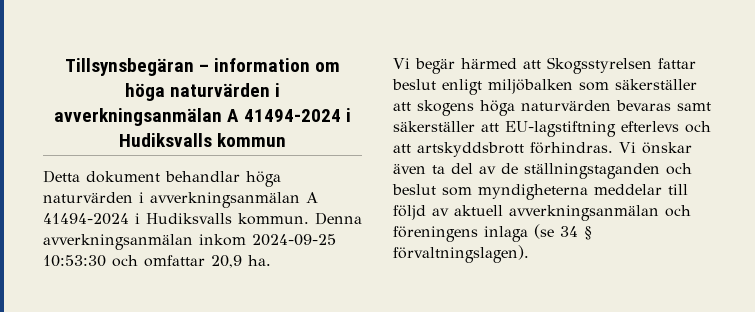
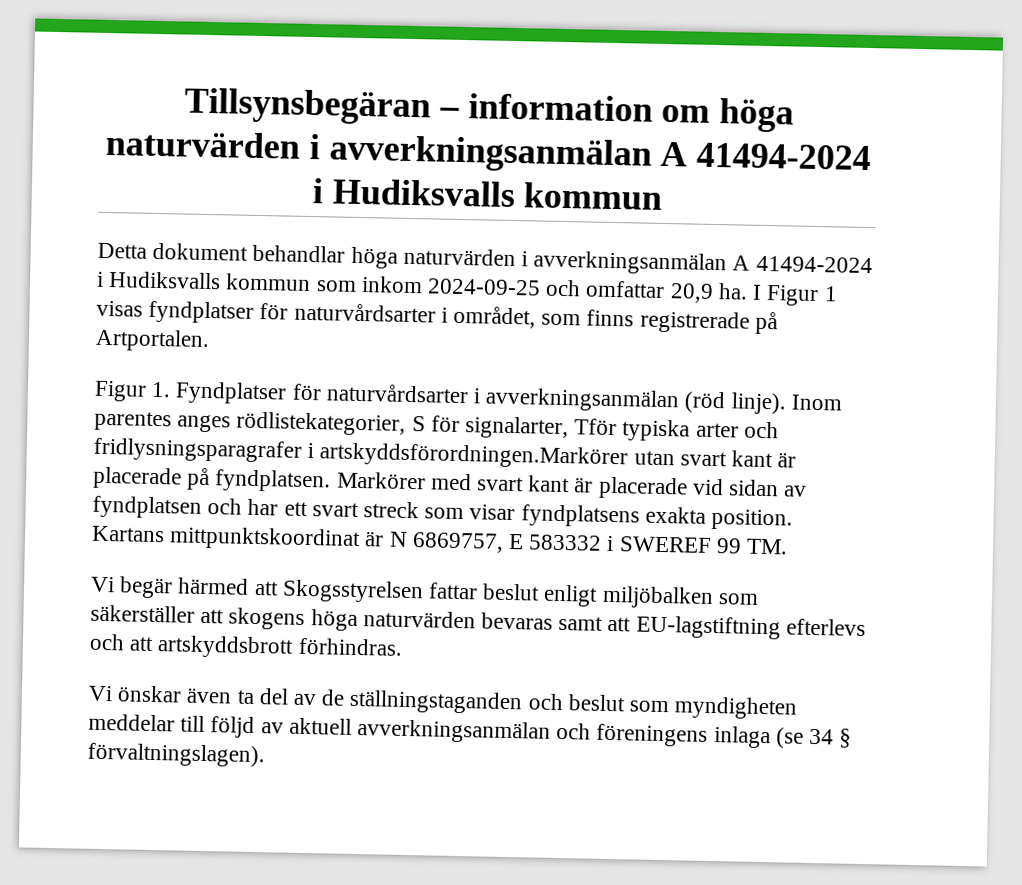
- Detta dokument behandlar höga naturvärden i avverkningsanmälan A 41494-2024 i Hudiksvalls kommun. Denna avverkningsanmälan inkom 2024-09-25 10:53:30 och omfattar 20,9 ha.
+ Detta dokument behandlar höga naturvärden i avverkningsanmälan A 41494-2024 i Hudiksvalls kommun som inkom 2024-09-25 och omfattar 20,9 ha. I Figur 1 visas fyndplatser för naturvårdsarter i området, som finns registrerade på Artportalen.
+ Figur 1. Fyndplatser för naturvårdsarter i avverkningsanmälan (röd linje). Inom parentes anges rödlistekategorier, S för signalarter, Tför typiska arter och fridlysningsparagrafer i artskyddsförordningen.Markörer utan svart kant är placerade på fyndplatsen. Markörer med svart kant är placerade vid sidan av fyndplatsen och har ett svart streck som visar fyndplatsens exakta position. Kartans mittpunktskoordinat är N 6869757, E 583332 i SWEREF 99 TM.
- Vi begär härmed att Skogsstyrelsen fattar beslut enligt miljöbalken som säkerställer att skogens höga naturvärden bevaras samt säkerställer att EU-lagstiftning efterlevs och att artskyddsbrott förhindras. Vi önskar även ta del av de ställningstaganden och beslut som myndigheterna meddelar till följd av aktuell avverkningsanmälan och föreningens inlaga (se 34 § förvaltningslagen).
+ Vi begär härmed att Skogsstyrelsen fattar beslut enligt miljöbalken som säkerställer att skogens höga naturvärden bevaras samt att EU-lagstiftning efterlevs och att artskyddsbrott förhindras.
+ Vi önskar även ta del av de ställningstaganden och beslut som myndigheten meddelar till följd av aktuell avverkningsanmälan och föreningens inlaga (se 34 § förvaltningslagen).

